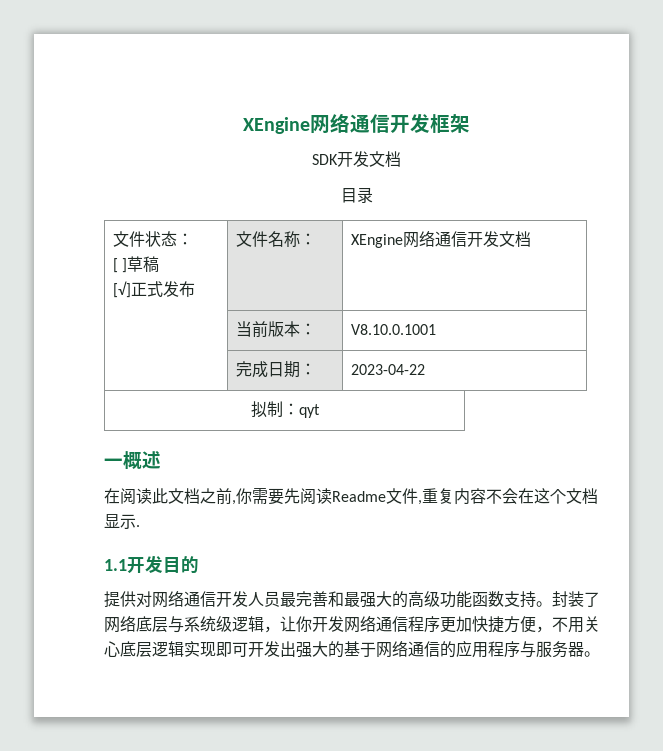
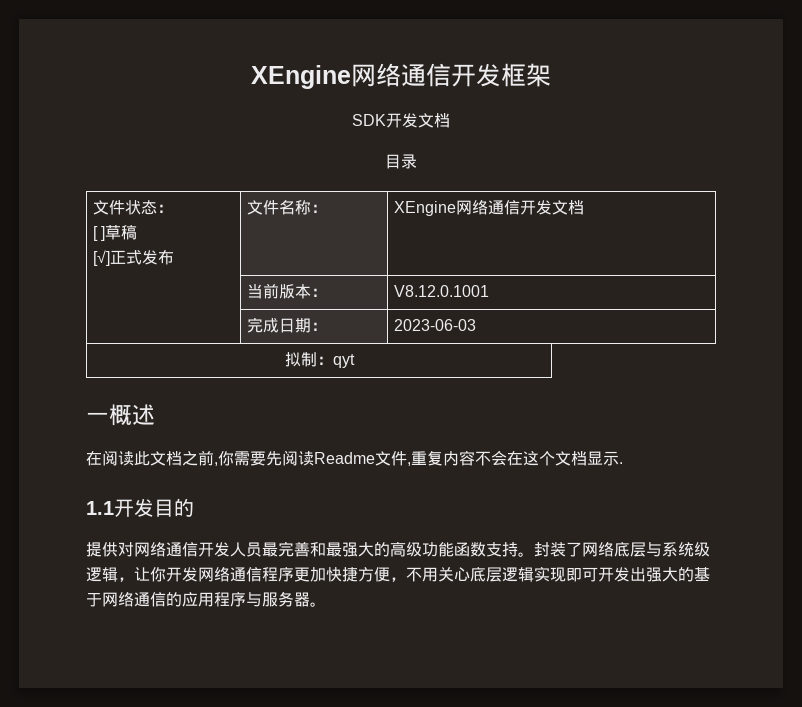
- | 当前版本： | V8.10.0.1001
+ | 当前版本： | V8.12.0.1001
- | 完成日期： | 2023-04-22
+ | 完成日期： | 2023-06-03

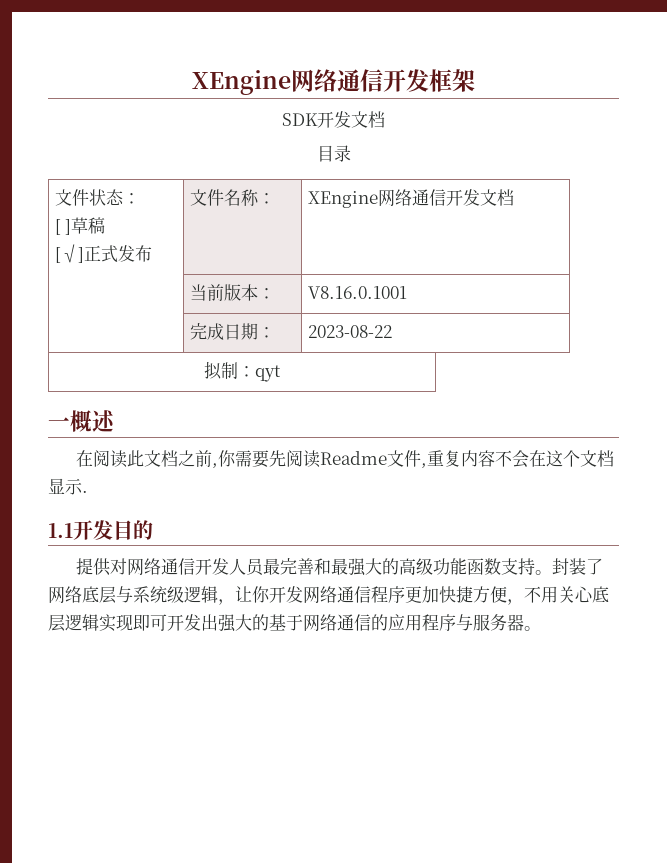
- | 当前版本： | V8.12.0.1001
+ | 当前版本： | V8.16.0.1001
- | 完成日期： | 2023-06-03
+ | 完成日期： | 2023-08-22

